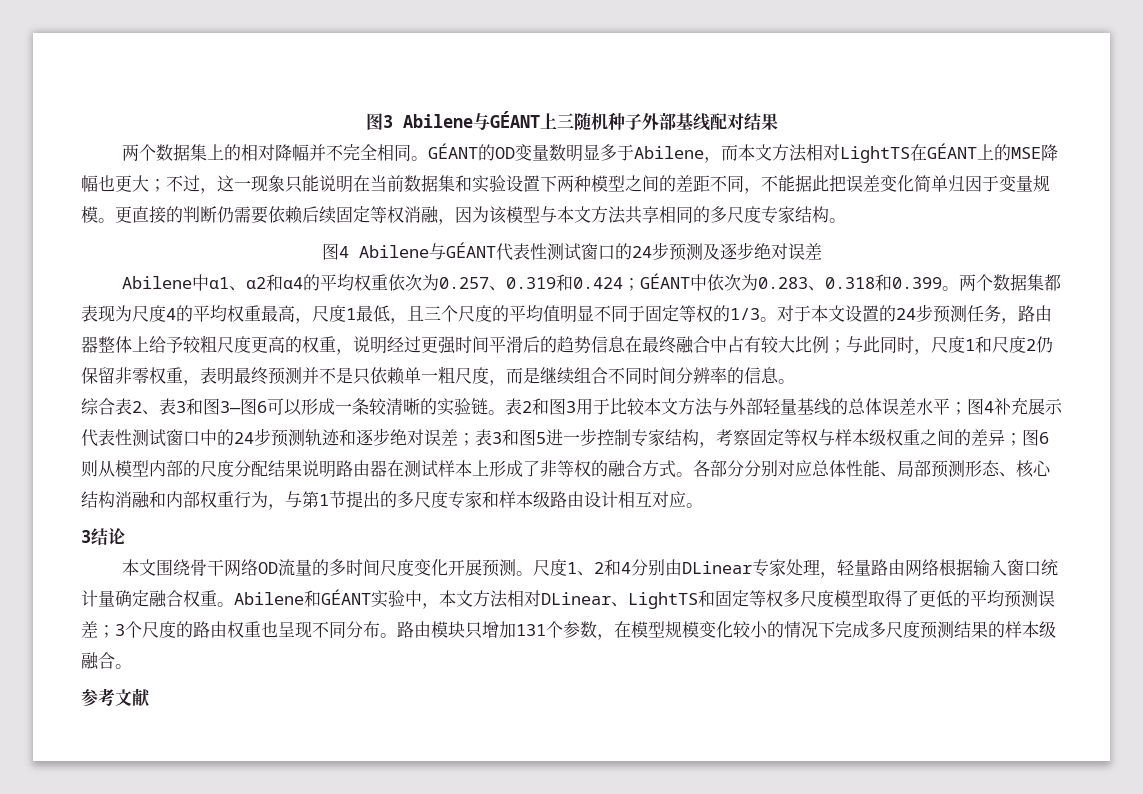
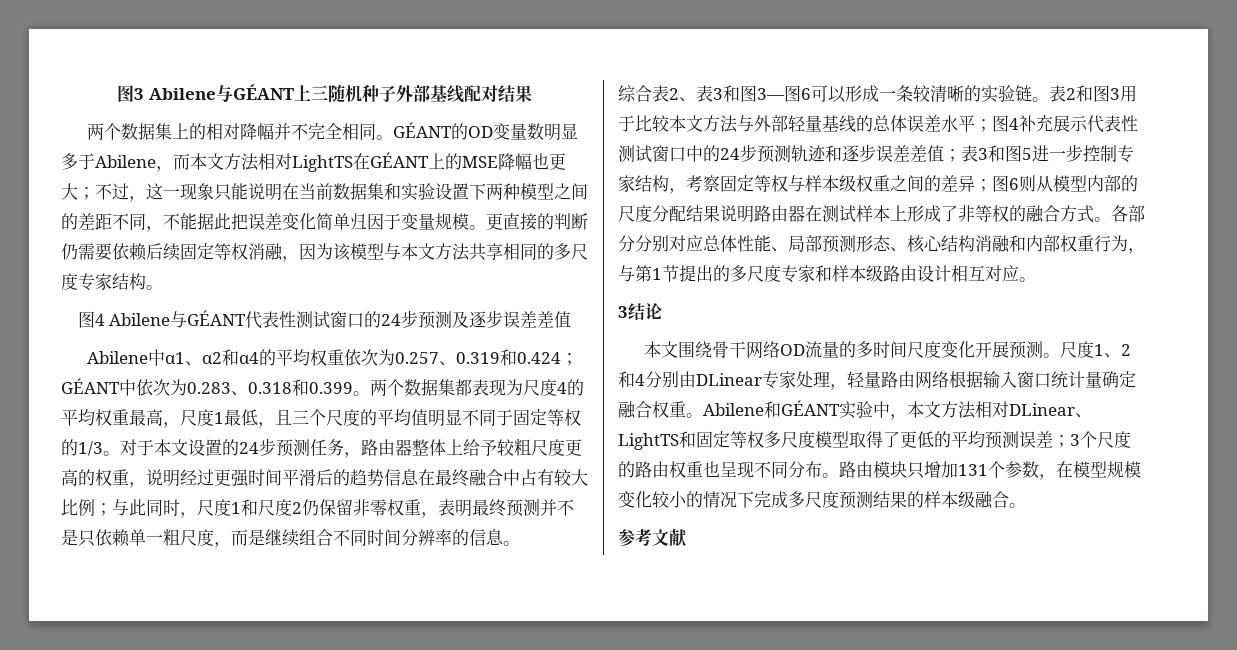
- 图4 Abilene与GÉANT代表性测试窗口的24步预测及逐步绝对误差
+ 图4 Abilene与GÉANT代表性测试窗口的24步预测及逐步误差差值
- 图4补充展示代表性测试窗口中的24步预测轨迹和逐步绝对误差；
+ 图4补充展示代表性测试窗口中的24步预测轨迹和逐步误差差值；

